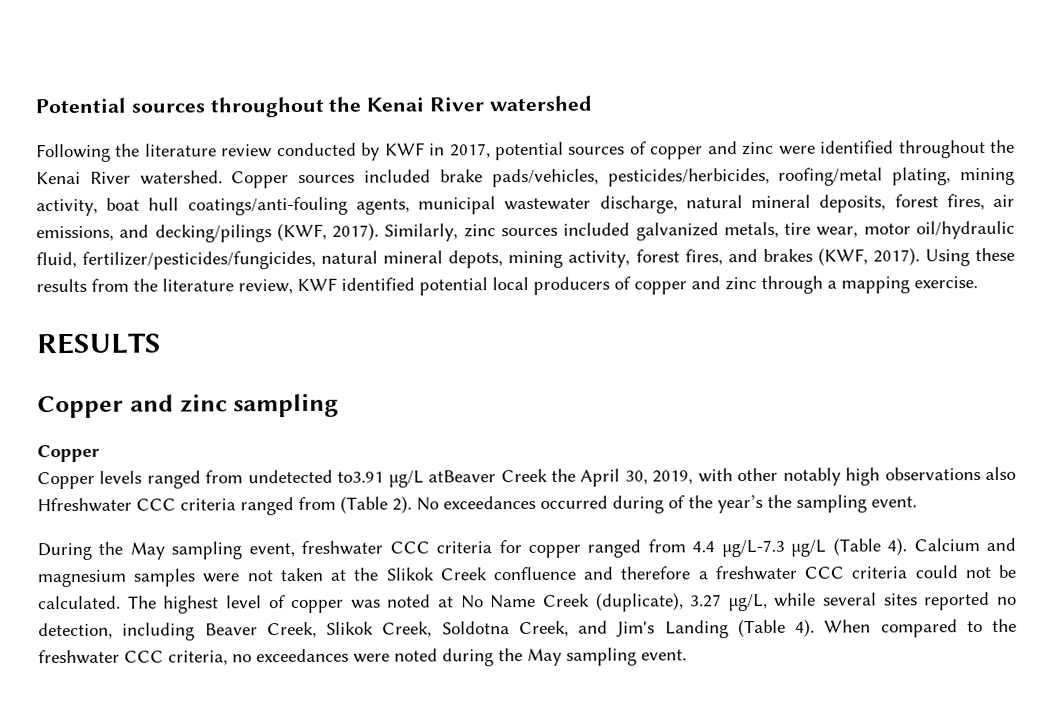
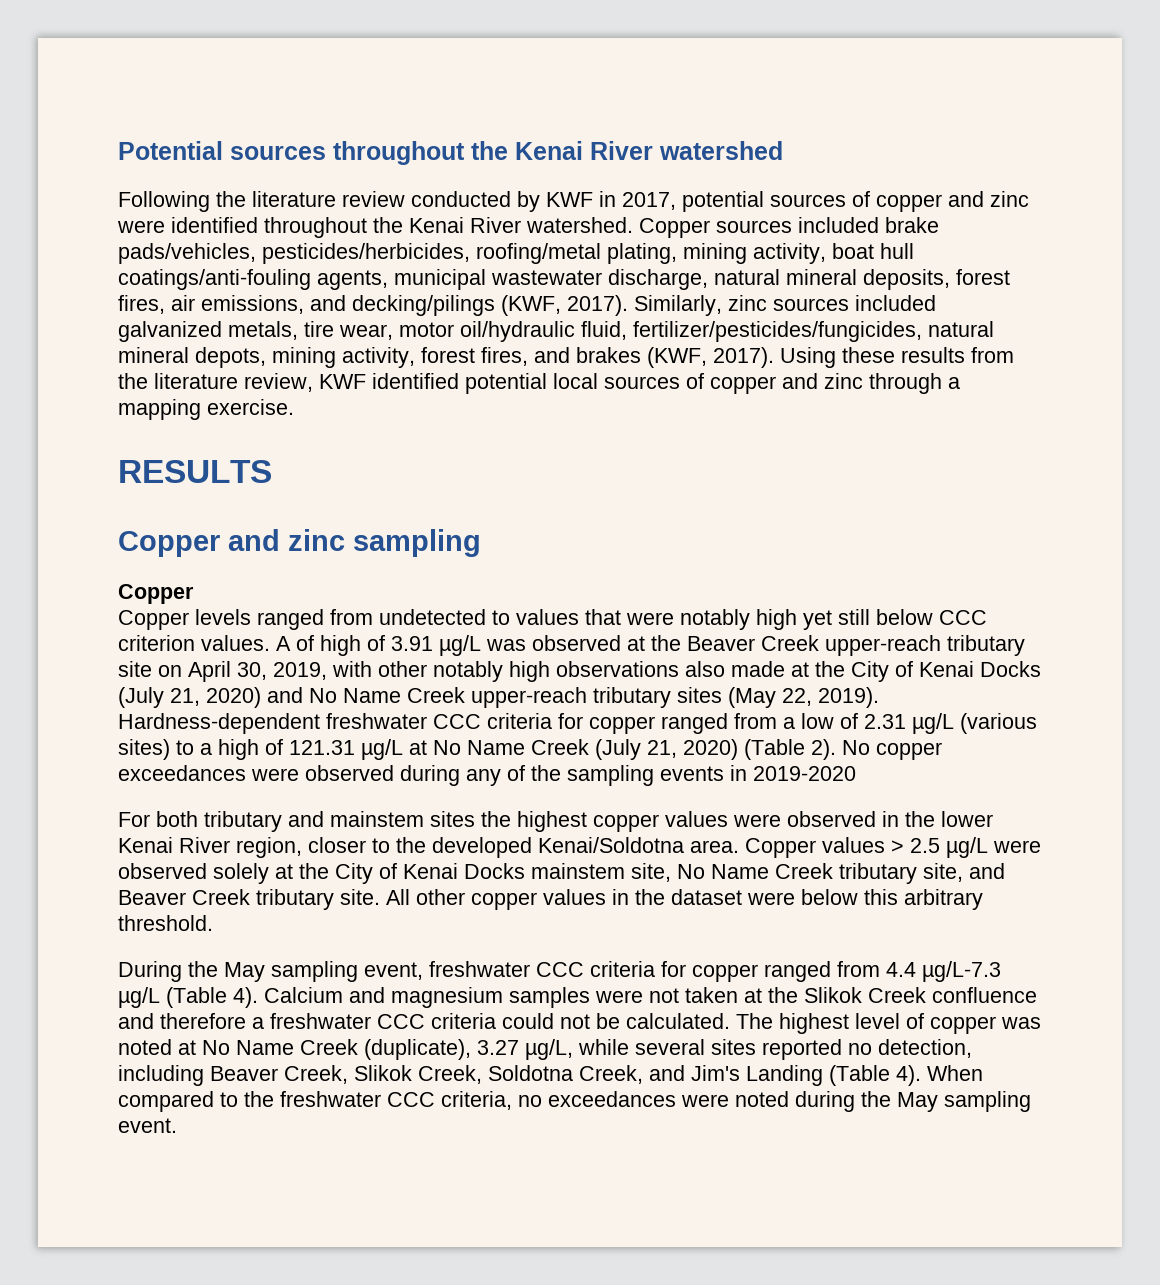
- Using these results from the literature review, KWF identified potential local producers of copper and zinc through a mapping exercise.
+ Using these results from the literature review, KWF identified potential local sources of copper and zinc through a mapping exercise.
- Copper levels ranged from undetected to3.91 µg/L atBeaver Creek the April 30, 2019, with other notably high observations also Hfreshwater CCC criteria ranged from (Table 2). No exceedances occurred during of the year’s the sampling event.
+ Copper levels ranged from undetected to values that were notably high yet still below CCC criterion values. A of high of 3.91 µg/L was observed at the Beaver Creek upper-reach tributary site on April 30, 2019, with other notably high observations also made at the City of Kenai Docks (July 21, 2020) and No Name Creek upper-reach tributary sites (May 22, 2019). Hardness-dependent freshwater CCC criteria for copper ranged from a low of 2.31 µg/L (various sites) to a high of 121.31 µg/L at No Name Creek (July 21, 2020) (Table 2). No copper exceedances were observed during any of the sampling events in 2019-2020
+ For both tributary and mainstem sites the highest copper values were observed in the lower Kenai River region, closer to the developed Kenai/Soldotna area. Copper values > 2.5 µg/L were observed solely at the City of Kenai Docks mainstem site, No Name Creek tributary site, and Beaver Creek tributary site. All other copper values in the dataset were below this arbitrary threshold.

